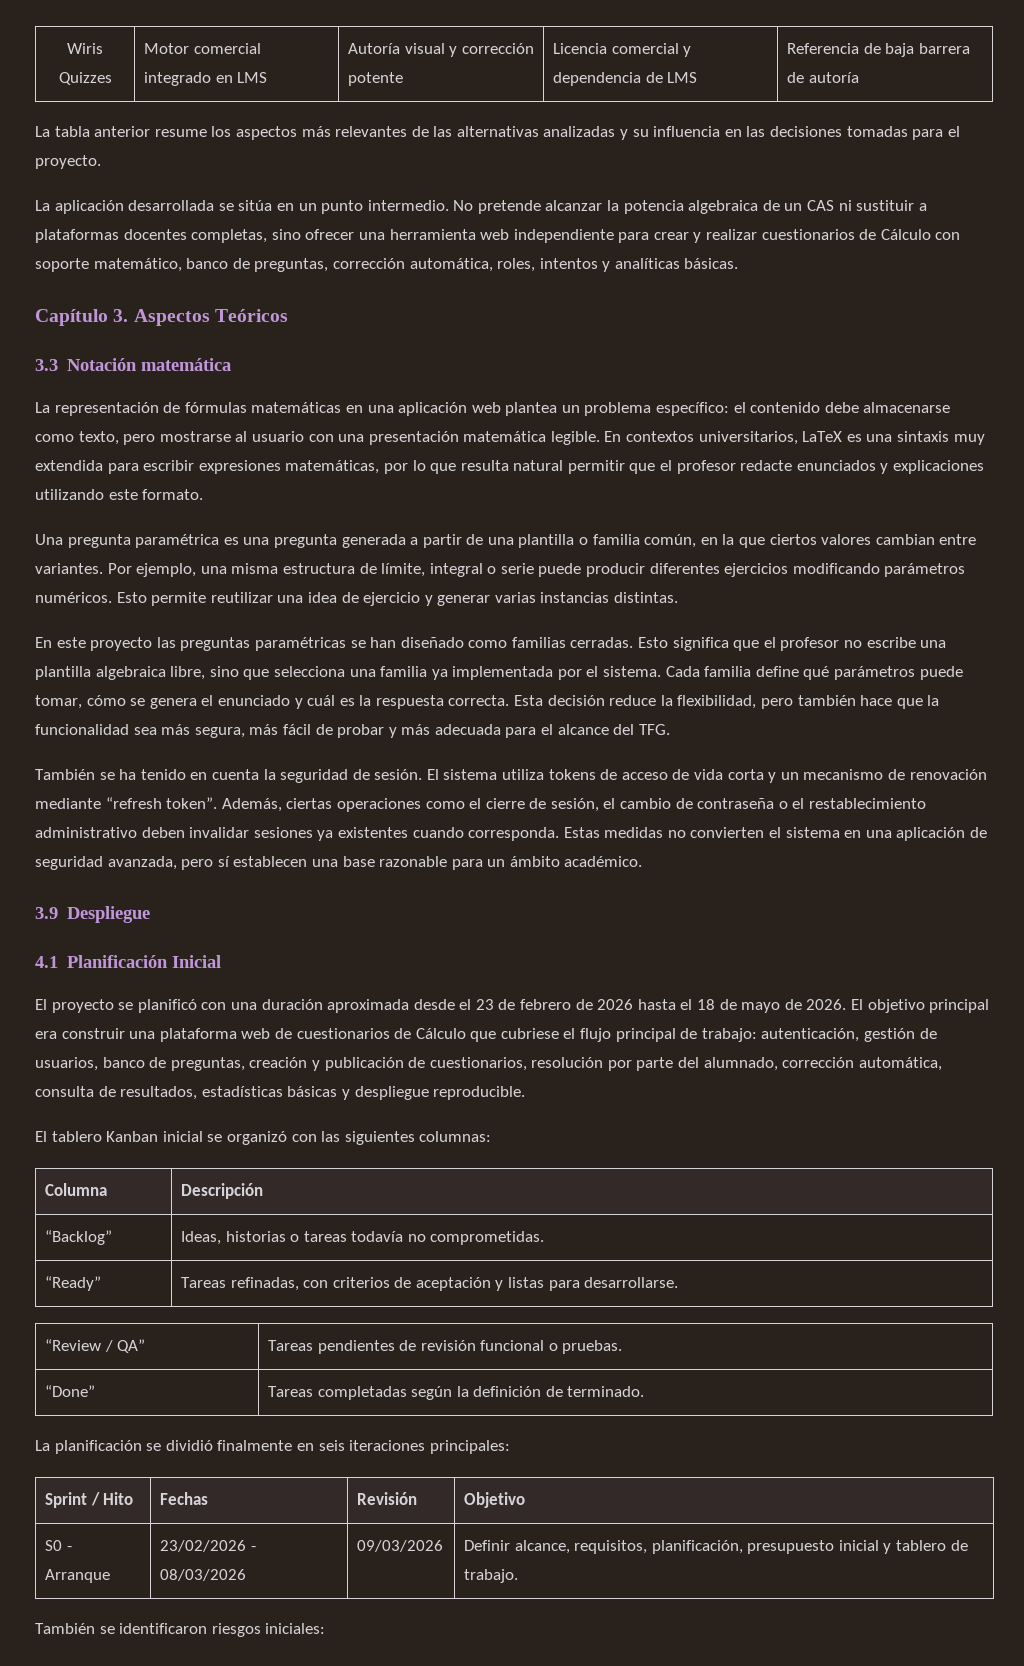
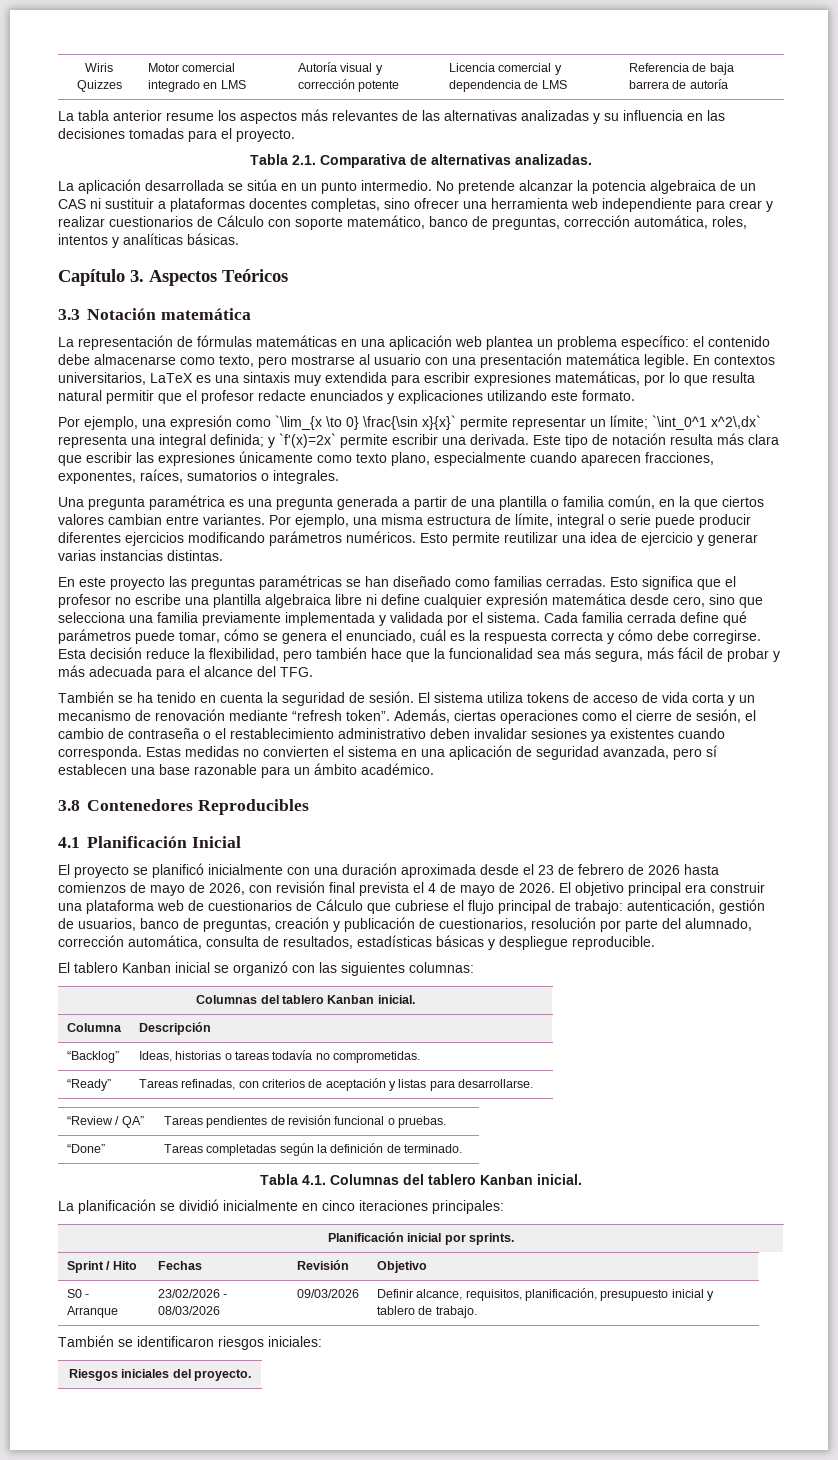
+ Tabla 2.1. Comparativa de alternativas analizadas.
+ Por ejemplo, una expresión como `\lim_{x \to 0} \frac{\sin x}{x}` permite representar un límite; `\int_0^1 x^2\,dx` representa una integral definida; y `f'(x)=2x` permite escribir una derivada. Este tipo de notación resulta más clara que escribir las expresiones únicamente como texto plano, especialmente cuando aparecen fracciones, exponentes, raíces, sumatorios o integrales.
- Esto significa que el profesor no escribe una plantilla algebraica libre, sino que selecciona una familia ya implementada por el sistema.
+ Esto significa que el profesor no escribe una plantilla algebraica libre ni define cualquier expresión matemática desde cero, sino que selecciona una familia previamente implementada y validada por el sistema.
- Cada familia define qué parámetros puede tomar, cómo se genera el enunciado y cuál es la respuesta correcta.
+ Cada familia cerrada define qué parámetros puede tomar, cómo se genera el enunciado, cuál es la respuesta correcta y cómo debe corregirse.
- 3.9 Despliegue
+ 3.8 Contenedores Reproducibles
- El proyecto se planificó con una duración aproximada desde el 23 de febrero de 2026 hasta el 18 de mayo de 2026.
+ El proyecto se planificó inicialmente con una duración aproximada desde el 23 de febrero de 2026 hasta comienzos de mayo de 2026, con revisión final prevista el 4 de mayo de 2026.
  El tablero Kanban inicial se organizó con las siguientes columnas:
+ Columnas del tablero Kanban inicial.
+ Tabla 4.1. Columnas del tablero Kanban inicial.
- La planificación se dividió finalmente en seis iteraciones principales:
+ La planificación se dividió inicialmente en cinco iteraciones principales:
+ Planificación inicial por sprints.
+ Riesgos iniciales del proyecto.

